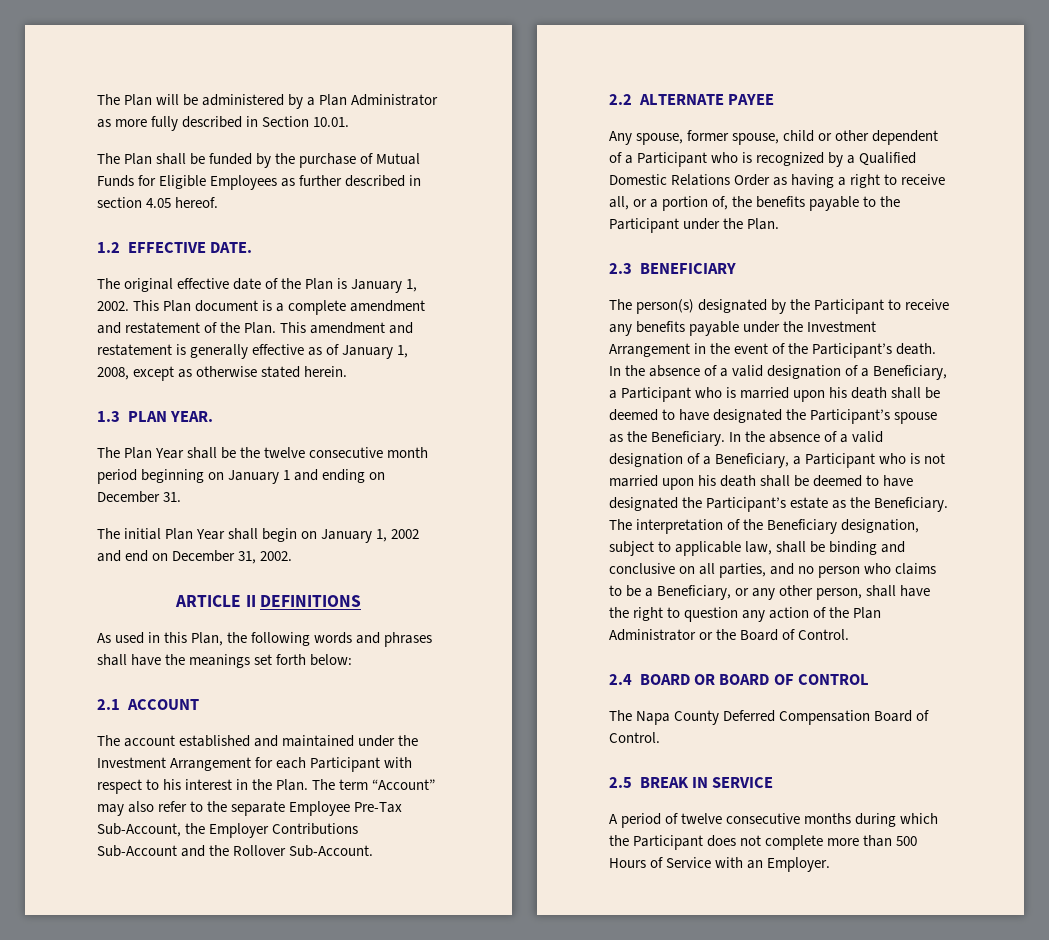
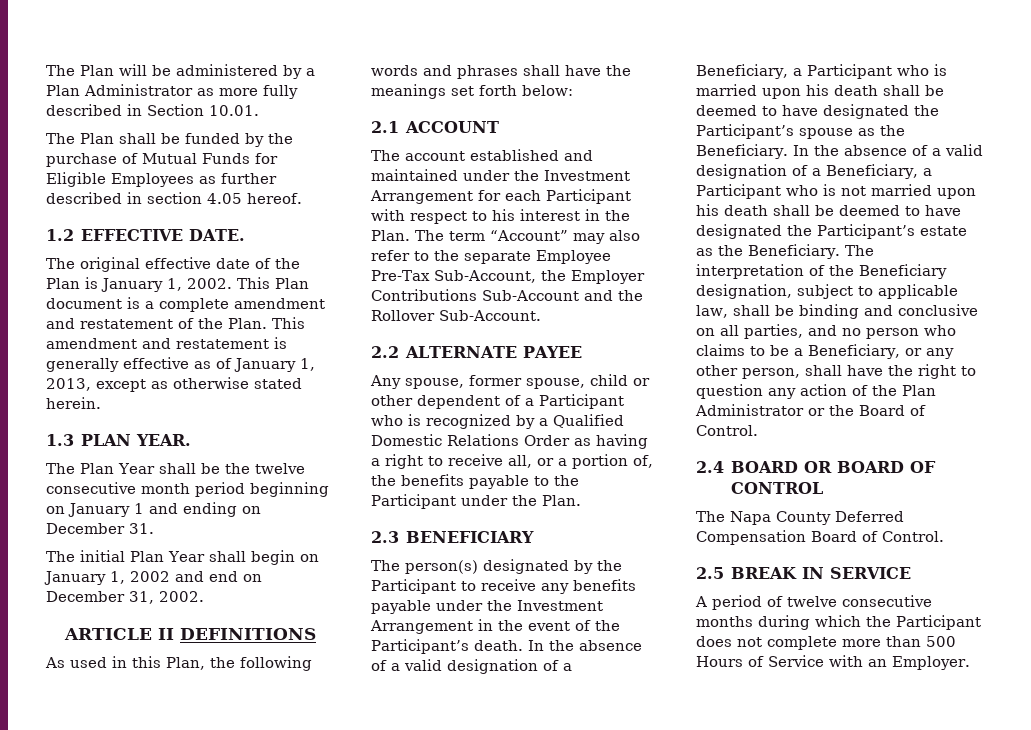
- This amendment and restatement is generally effective as of January 1, 2008, except as otherwise stated herein.
+ This amendment and restatement is generally effective as of January 1, 2013, except as otherwise stated herein.

